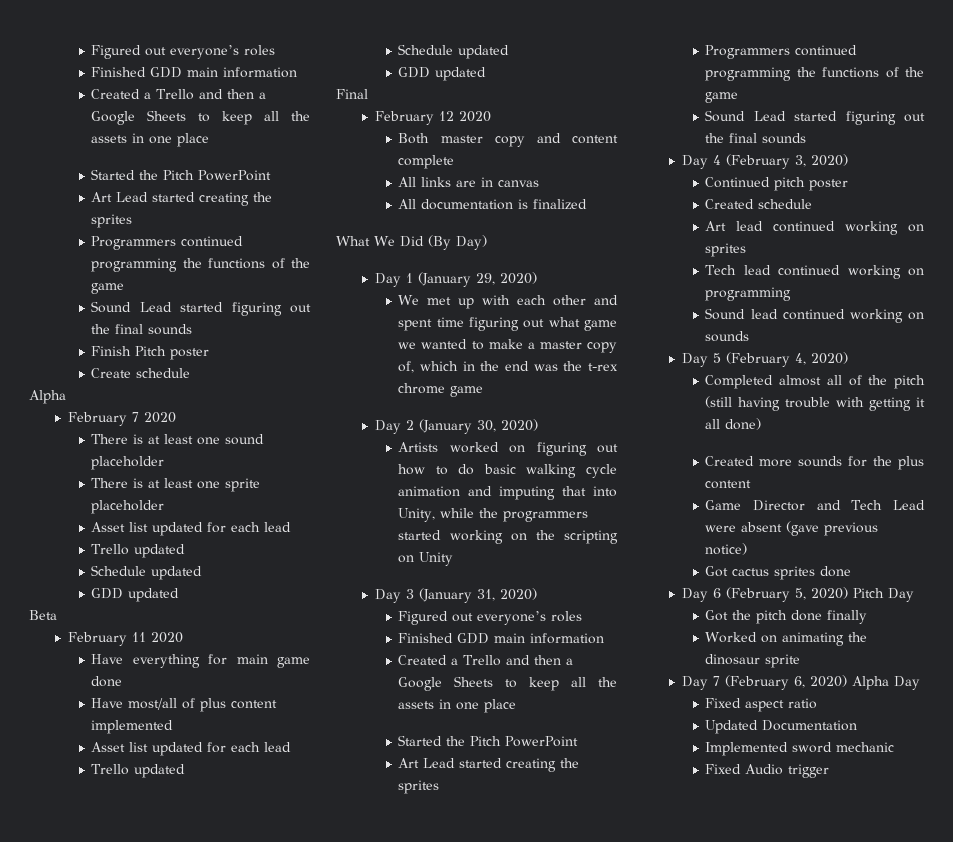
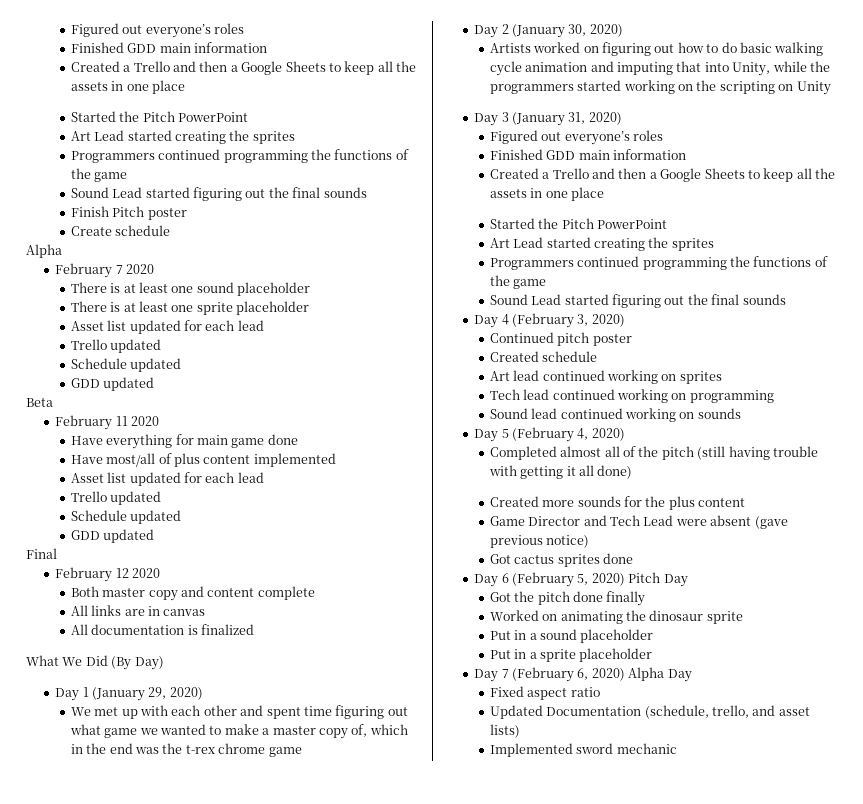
+ Put in a sound placeholder
+ Put in a sprite placeholder
- Updated Documentation
+ Updated Documentation (schedule, trello, and asset lists)
- Fixed Audio trigger

